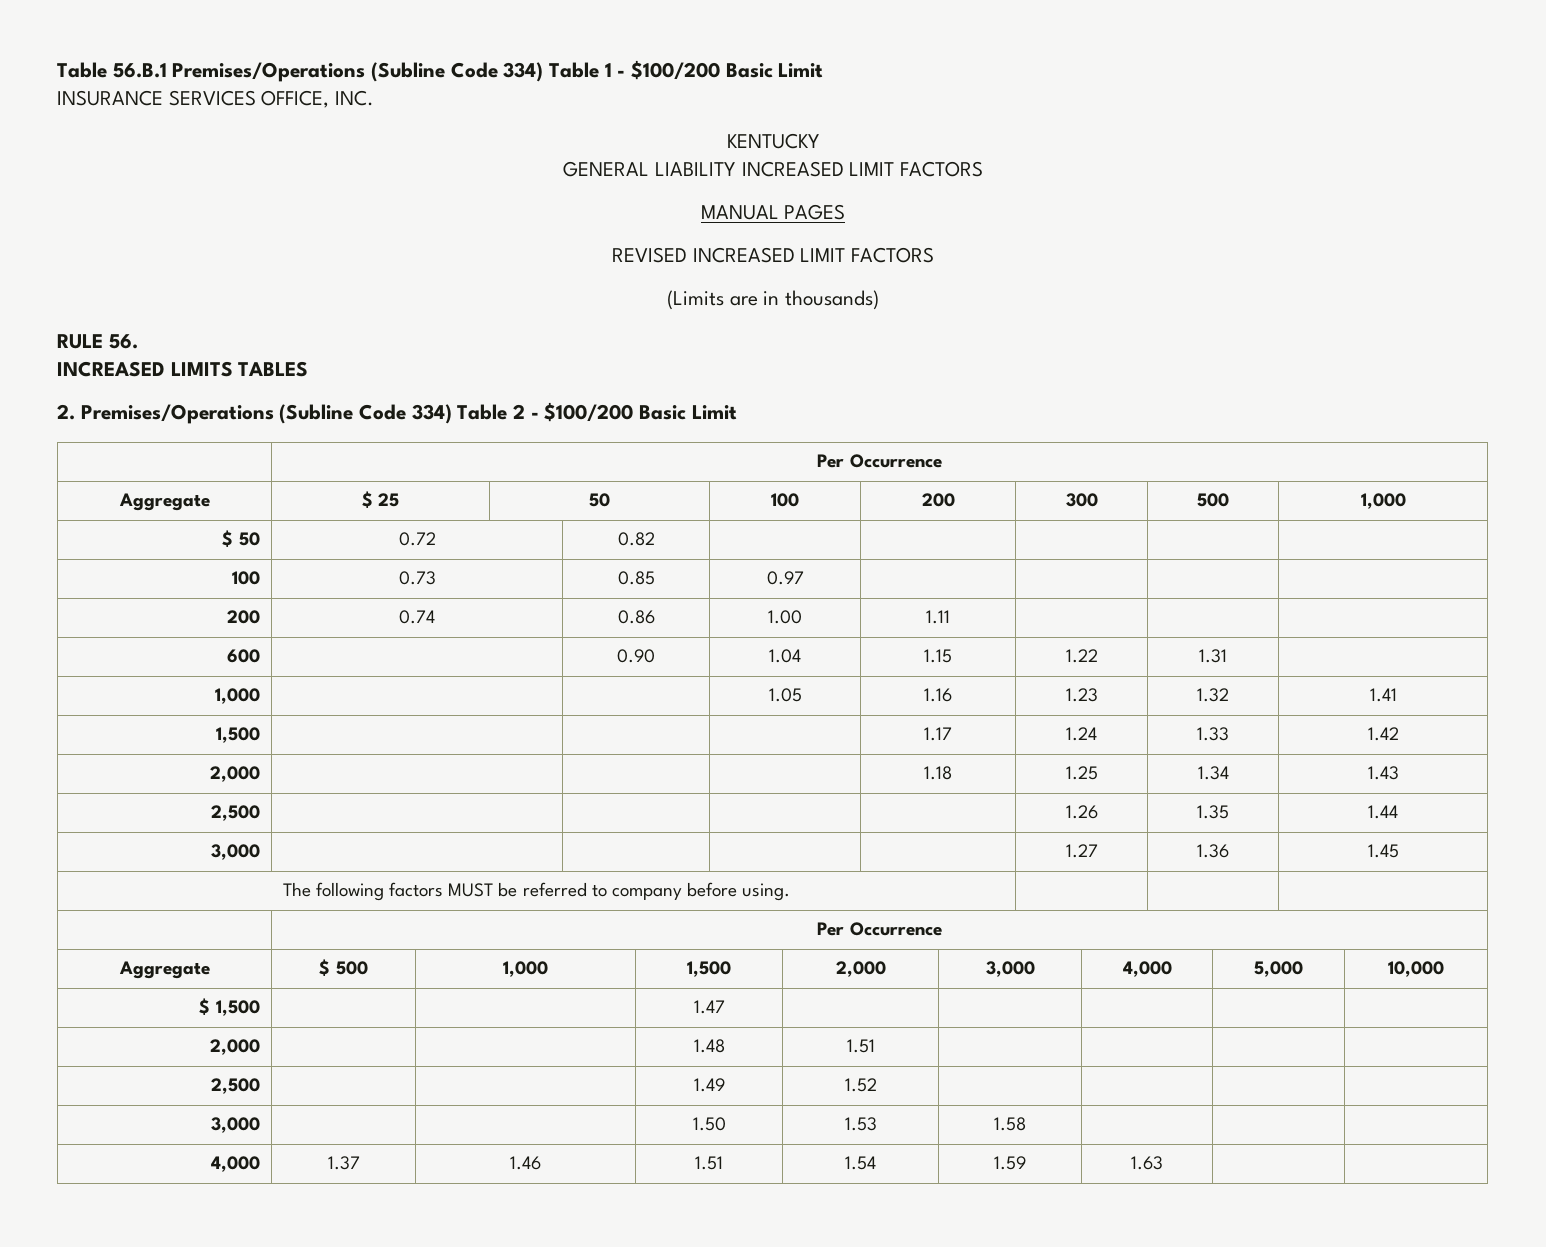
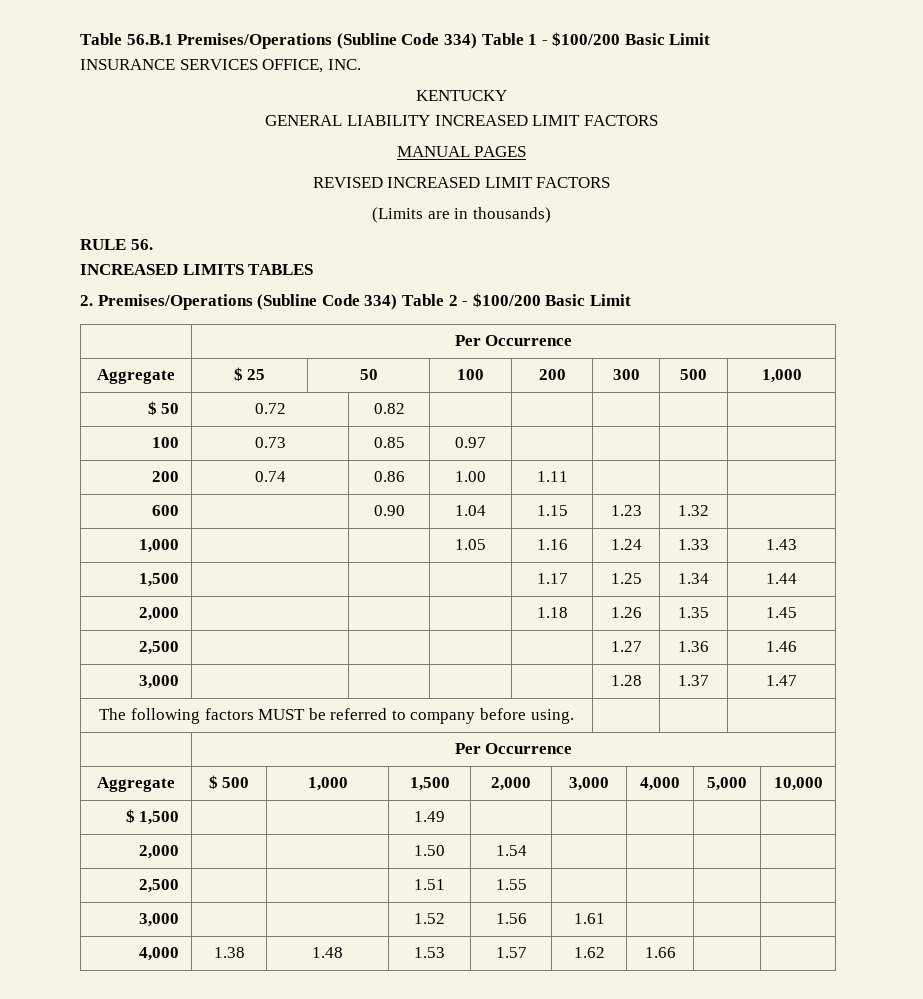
- 600 | | 0.90 | 1.04 | 1.15 | 1.22 | 1.31 |
+ 600 | | 0.90 | 1.04 | 1.15 | 1.23 | 1.32 |
- 1,000 | | | 1.05 | 1.16 | 1.23 | 1.32 | 1.41
+ 1,000 | | | 1.05 | 1.16 | 1.24 | 1.33 | 1.43
- 1,500 | | | | 1.17 | 1.24 | 1.33 | 1.42
+ 1,500 | | | | 1.17 | 1.25 | 1.34 | 1.44
- 2,000 | | | | 1.18 | 1.25 | 1.34 | 1.43
- 2,500 | | | | | 1.26 | 1.35 | 1.44
- 3,000 | | | | | 1.27 | 1.36 | 1.45
+ 2,000 | | | | 1.18 | 1.26 | 1.35 | 1.45
+ 2,500 | | | | | 1.27 | 1.36 | 1.46
+ 3,000 | | | | | 1.28 | 1.37 | 1.47
- $ 1,500 | | | 1.47 | | | | |
- 2,000 | | | 1.48 | 1.51 | | | |
- 2,500 | | | 1.49 | 1.52 | | | |
- 3,000 | | | 1.50 | 1.53 | 1.58 | | |
- 4,000 | 1.37 | 1.46 | 1.51 | 1.54 | 1.59 | 1.63 | |
+ $ 1,500 | | | 1.49 | | | | |
+ 2,000 | | | 1.50 | 1.54 | | | |
+ 2,500 | | | 1.51 | 1.55 | | | |
+ 3,000 | | | 1.52 | 1.56 | 1.61 | | |
+ 4,000 | 1.38 | 1.48 | 1.53 | 1.57 | 1.62 | 1.66 | |

